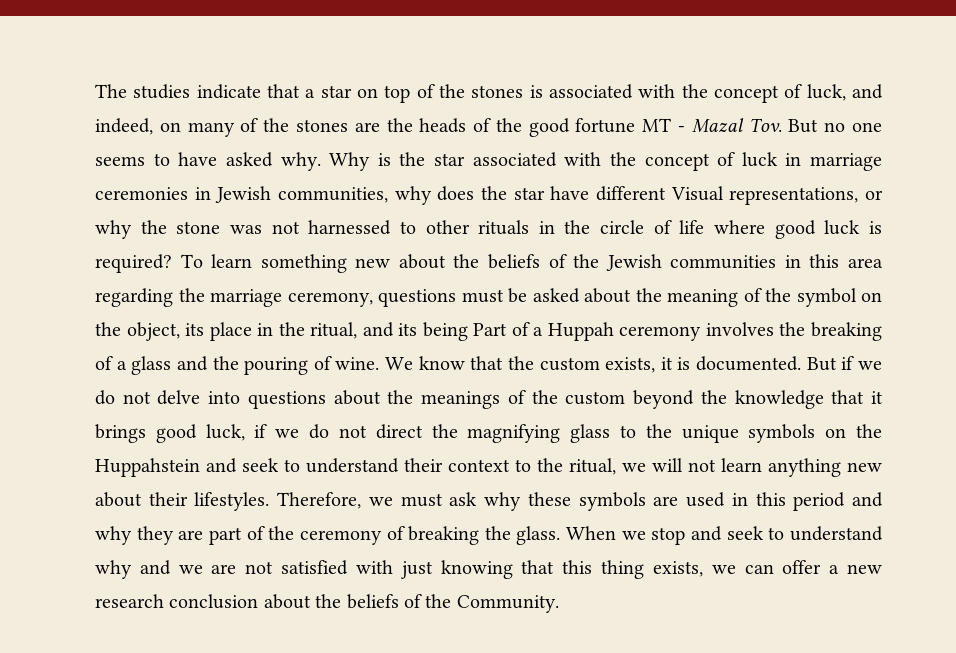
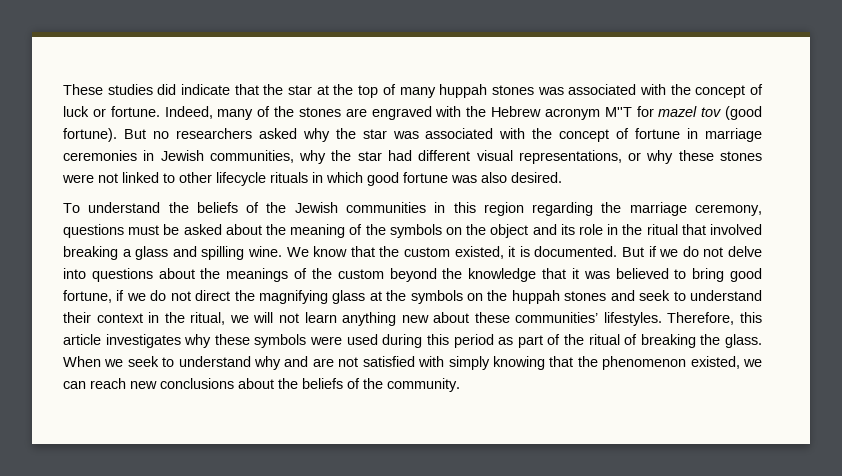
- The studies indicate that a star on top of the stones is associated with the concept of luck, and indeed, on many of the stones are the heads of the good fortune MT - Mazal Tov. But no one seems to have asked why. Why is the star associated with the concept of luck in marriage ceremonies in Jewish communities, why does the star have different Visual representations, or why the stone was not harnessed to other rituals in the circle of life where good luck is required? To learn something new about the beliefs of the Jewish communities in this area regarding the marriage ceremony, questions must be asked about the meaning of the symbol on the object, its place in the ritual, and its being Part of a Huppah ceremony involves the breaking of a glass and the pouring of wine.
+ These studies did indicate that the star at the top of many huppah stones was associated with the concept of luck or fortune. Indeed, many of the stones are engraved with the Hebrew acronym M''T for mazel tov (good fortune). But no researchers asked why the star was associated with the concept of fortune in marriage ceremonies in Jewish communities, why the star had different visual representations, or why these stones were not linked to other lifecycle rituals in which good fortune was also desired.
+ To understand the beliefs of the Jewish communities in this region regarding the marriage ceremony, questions must be asked about the meaning of the symbols on the object and its role in the ritual that involved breaking a glass and spilling wine.
- We know that the custom exists, it is documented.
+ We know that the custom existed, it is documented.
- But if we do not delve into questions about the meanings of the custom beyond the knowledge that it brings good luck, if we do not direct the magnifying glass to the unique symbols on the Huppahstein and seek to understand their context to the ritual, we will not learn anything new about their lifestyles. Therefore, we must ask why these symbols are used in this period and why they are part of the ceremony of breaking the glass.
+ But if we do not delve into questions about the meanings of the custom beyond the knowledge that it was believed to bring good fortune, if we do not direct the magnifying glass at the symbols on the huppah stones and seek to understand their context in the ritual, we will not learn anything new about these communities’ lifestyles. Therefore, this article investigates why these symbols were used during this period as part of the ritual of breaking the glass.
- When we stop and seek to understand why and we are not satisfied with just knowing that this thing exists, we can offer a new research conclusion about the beliefs of the Community.
+ When we seek to understand why and are not satisfied with simply knowing that the phenomenon existed, we can reach new conclusions about the beliefs of the community.

